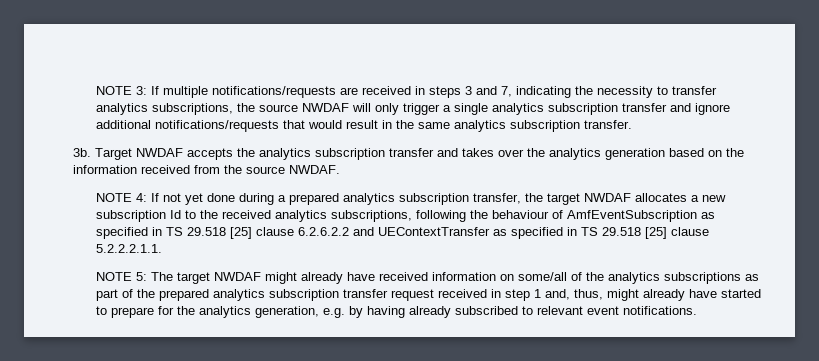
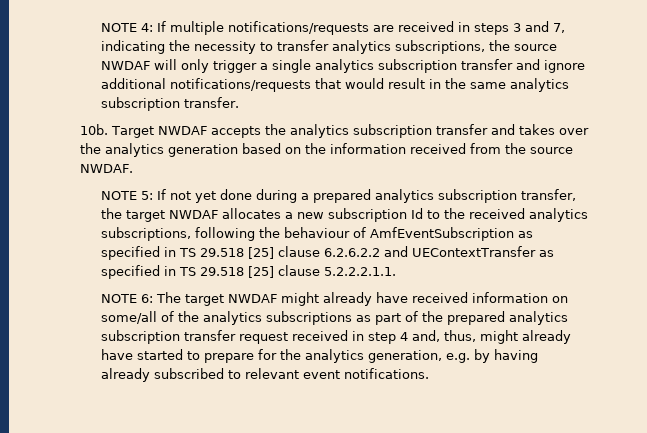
- NOTE 3: If multiple notifications/requests are received in steps 3 and 7, indicating the necessity to transfer analytics subscriptions, the source NWDAF will only trigger a single analytics subscription transfer and ignore additional notifications/requests that would result in the same analytics subscription transfer.
+ NOTE 4: If multiple notifications/requests are received in steps 3 and 7, indicating the necessity to transfer analytics subscriptions, the source NWDAF will only trigger a single analytics subscription transfer and ignore additional notifications/requests that would result in the same analytics subscription transfer.
- 3b.
+ 10b.
- NOTE 4: If not yet done during a prepared analytics subscription transfer, the target NWDAF allocates a new subscription Id to the received analytics subscriptions, following the behaviour of AmfEventSubscription as specified in TS 29.518 [25] clause 6.2.6.2.2 and UEContextTransfer as specified in TS 29.518 [25] clause 5.2.2.2.1.1.
+ NOTE 5: If not yet done during a prepared analytics subscription transfer, the target NWDAF allocates a new subscription Id to the received analytics subscriptions, following the behaviour of AmfEventSubscription as specified in TS 29.518 [25] clause 6.2.6.2.2 and UEContextTransfer as specified in TS 29.518 [25] clause 5.2.2.2.1.1.
- NOTE 5: The target NWDAF might already have received information on some/all of the analytics subscriptions as part of the prepared analytics subscription transfer request received in step 1 and, thus, might already have started to prepare for the analytics generation, e.g. by having already subscribed to relevant event notifications.
+ NOTE 6: The target NWDAF might already have received information on some/all of the analytics subscriptions as part of the prepared analytics subscription transfer request received in step 4 and, thus, might already have started to prepare for the analytics generation, e.g. by having already subscribed to relevant event notifications.

